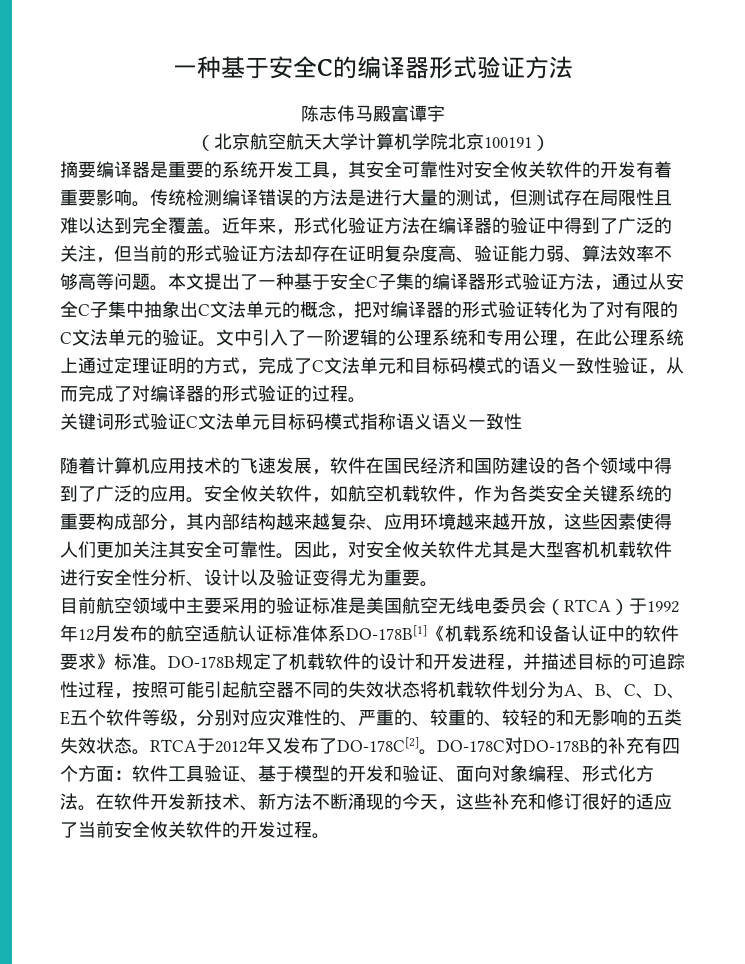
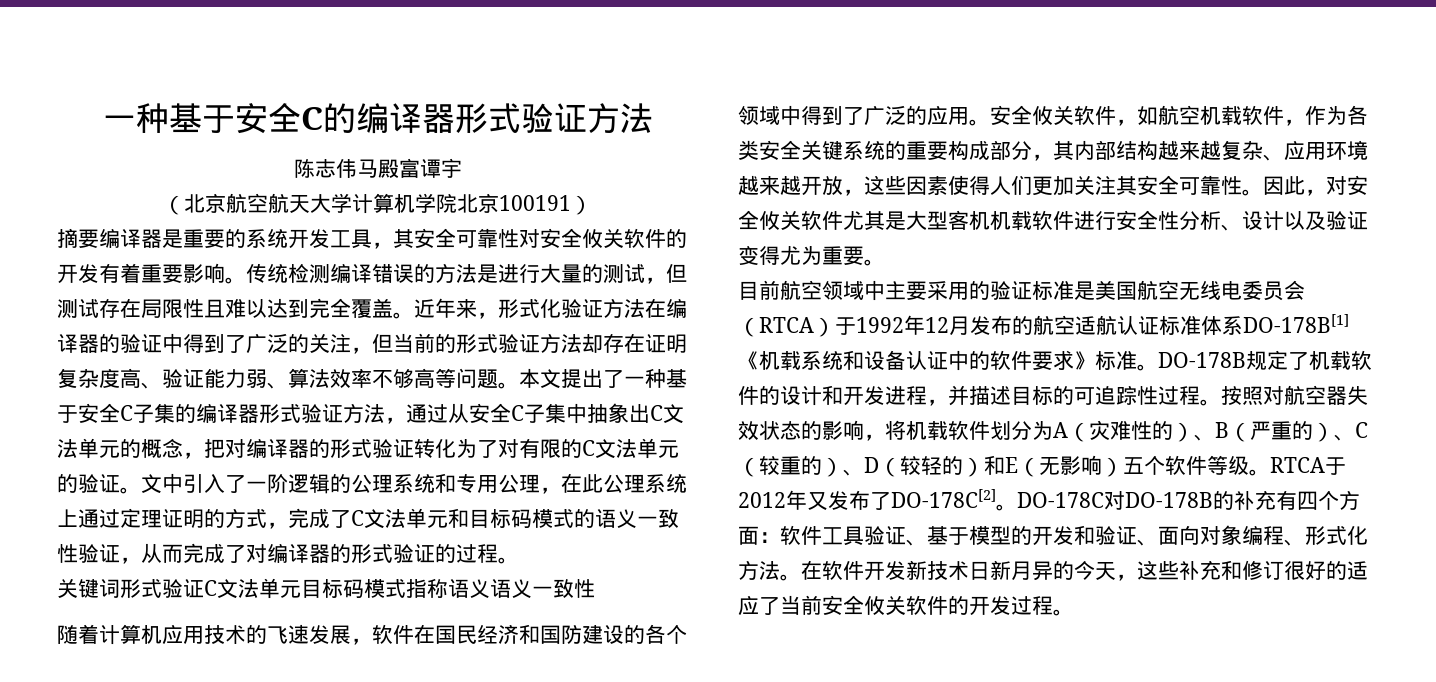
- DO-178B规定了机载软件的设计和开发进程，并描述目标的可追踪性过程，按照可能引起航空器不同的失效状态将机载软件划分为A、B、C、D、E五个软件等级，分别对应灾难性的、严重的、较重的、较轻的和无影响的五类失效状态。
+ DO-178B规定了机载软件的设计和开发进程，并描述目标的可追踪性过程。按照对航空器失效状态的影响，将机载软件划分为A（灾难性的）、B（严重的）、C（较重的）、D（较轻的）和E（无影响）五个软件等级。
- 在软件开发新技术、新方法不断涌现的今天，这些补充和修订很好的适应了当前安全攸关软件的开发过程。
+ 在软件开发新技术日新月异的今天，这些补充和修订很好的适应了当前安全攸关软件的开发过程。

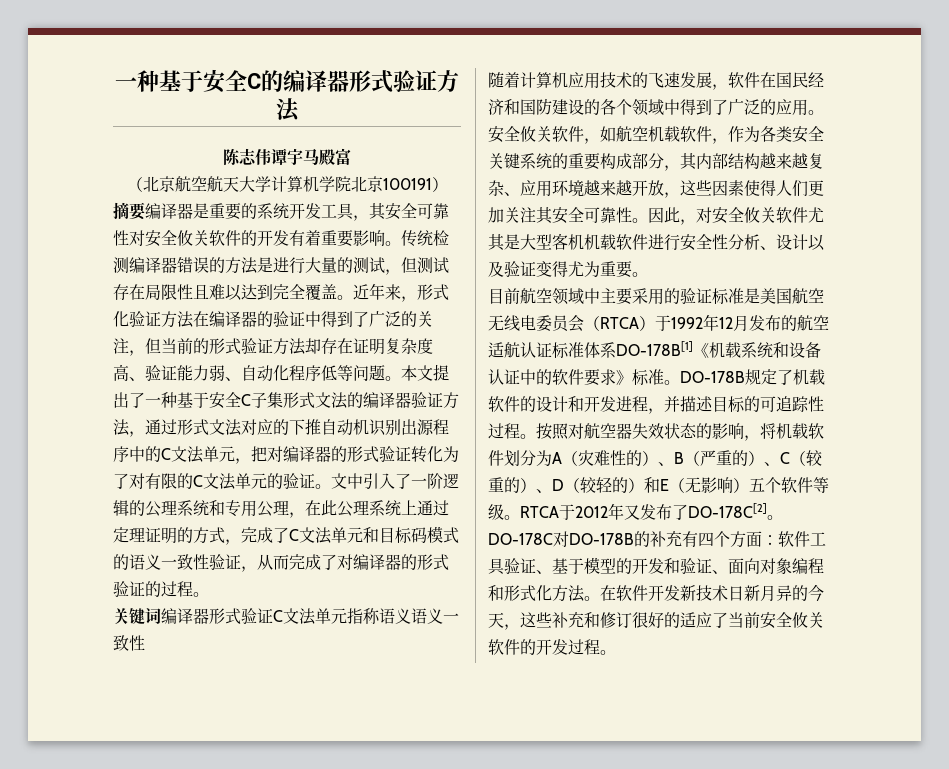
- 陈志伟马殿富谭宇
+ 陈志伟谭宇马殿富
- 传统检测编译错误的方法是进行大量的测试，但测试存在局限性且难以达到完全覆盖。
+ 传统检测编译器错误的方法是进行大量的测试，但测试存在局限性且难以达到完全覆盖。
- 近年来，形式化验证方法在编译器的验证中得到了广泛的关注，但当前的形式验证方法却存在证明复杂度高、验证能力弱、算法效率不够高等问题。
+ 近年来，形式化验证方法在编译器的验证中得到了广泛的关注，但当前的形式验证方法却存在证明复杂度高、验证能力弱、自动化程序低等问题。
- 本文提出了一种基于安全C子集的编译器形式验证方法，通过从安全C子集中抽象出C文法单元的概念，把对编译器的形式验证转化为了对有限的C文法单元的验证。
+ 本文提出了一种基于安全C子集形式文法的编译器验证方法，通过形式文法对应的下推自动机识别出源程序中的C文法单元，把对编译器的形式验证转化为了对有限的C文法单元的验证。
- 关键词形式验证C文法单元目标码模式指称语义语义一致性
+ 关键词编译器形式验证C文法单元指称语义语义一致性
- DO-178C对DO-178B的补充有四个方面：软件工具验证、基于模型的开发和验证、面向对象编程、形式化方法。
+ DO-178C对DO-178B的补充有四个方面：软件工具验证、基于模型的开发和验证、面向对象编程和形式化方法。

